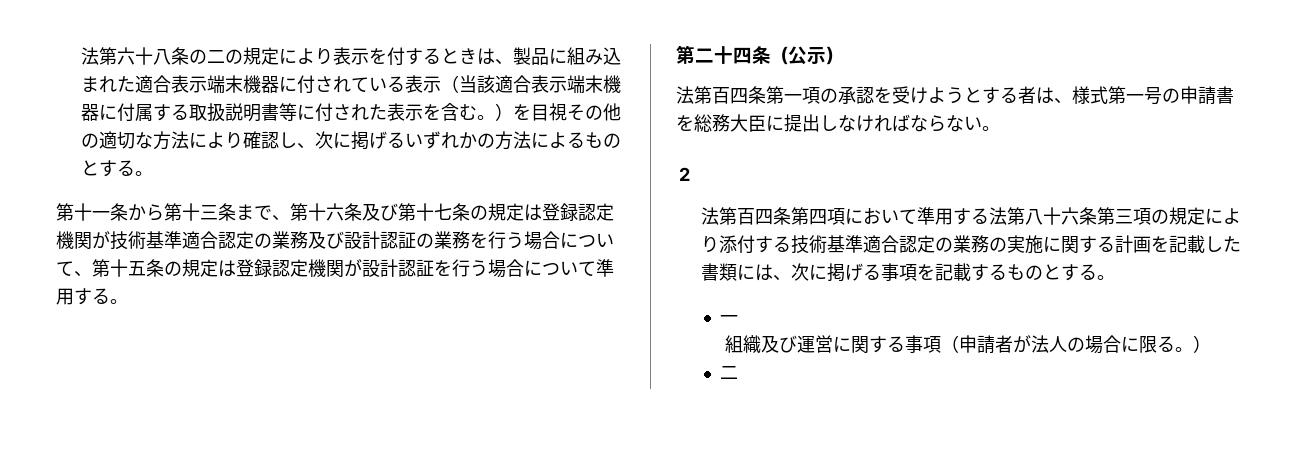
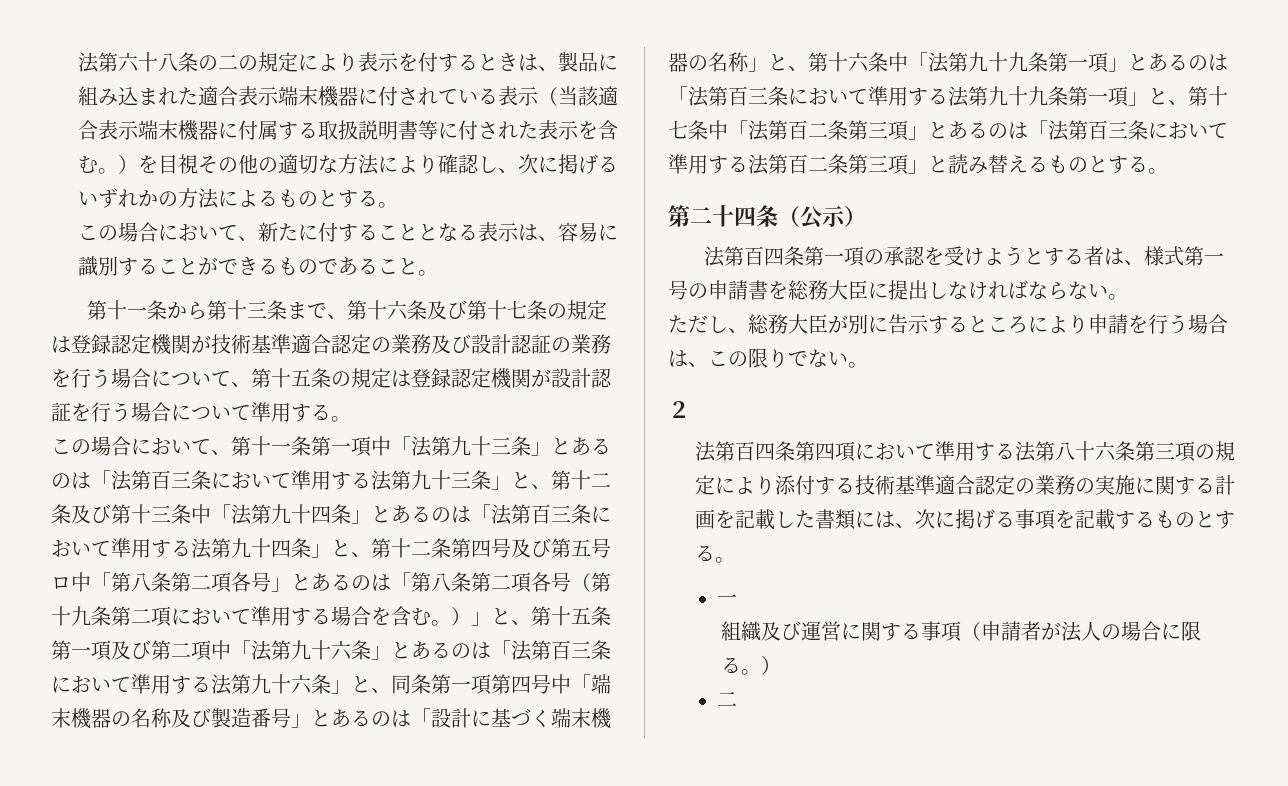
+ この場合において、新たに付することとなる表示は、容易に識別することができるものであること。
+ この場合において、第十一条第一項中「法第九十三条」とあるのは「法第百三条において準用する法第九十三条」と、第十二条及び第十三条中「法第九十四条」とあるのは「法第百三条において準用する法第九十四条」と、第十二条第四号及び第五号ロ中「第八条第二項各号」とあるのは「第八条第二項各号（第十九条第二項において準用する場合を含む。）」と、第十五条第一項及び第二項中「法第九十六条」とあるのは「法第百三条において準用する法第九十六条」と、同条第一項第四号中「端末機器の名称及び製造番号」とあるのは「設計に基づく端末機器の名称」と、第十六条中「法第九十九条第一項」とあるのは「法第百三条において準用する法第九十九条第一項」と、第十七条中「法第百二条第三項」とあるのは「法第百三条において準用する法第百二条第三項」と読み替えるものとする。
+ ただし、総務大臣が別に告示するところにより申請を行う場合は、この限りでない。

